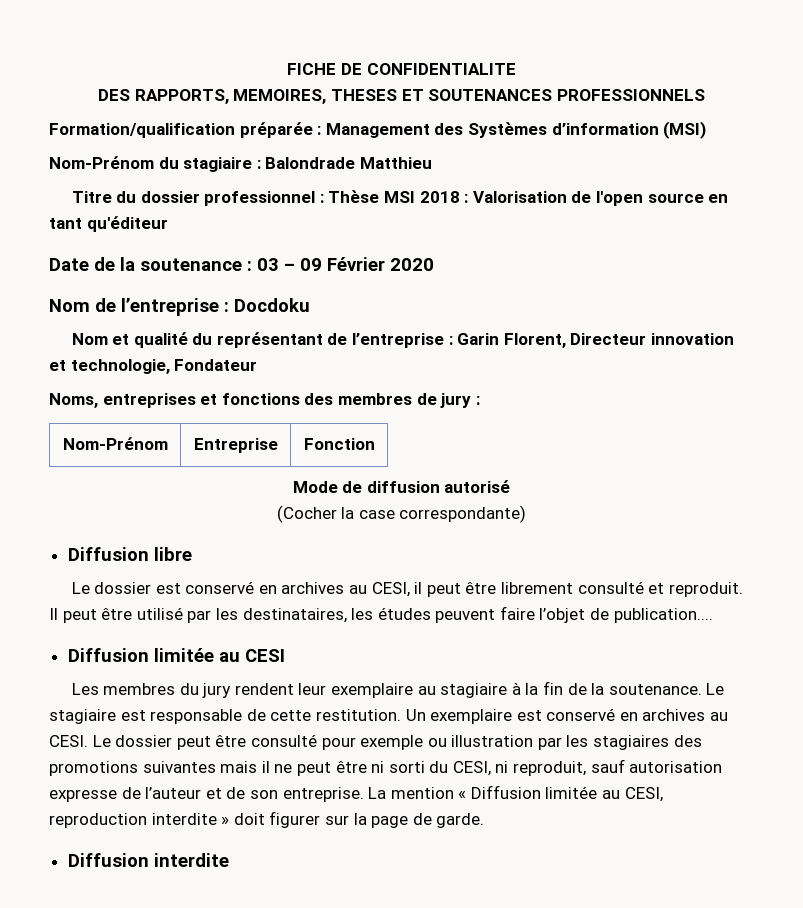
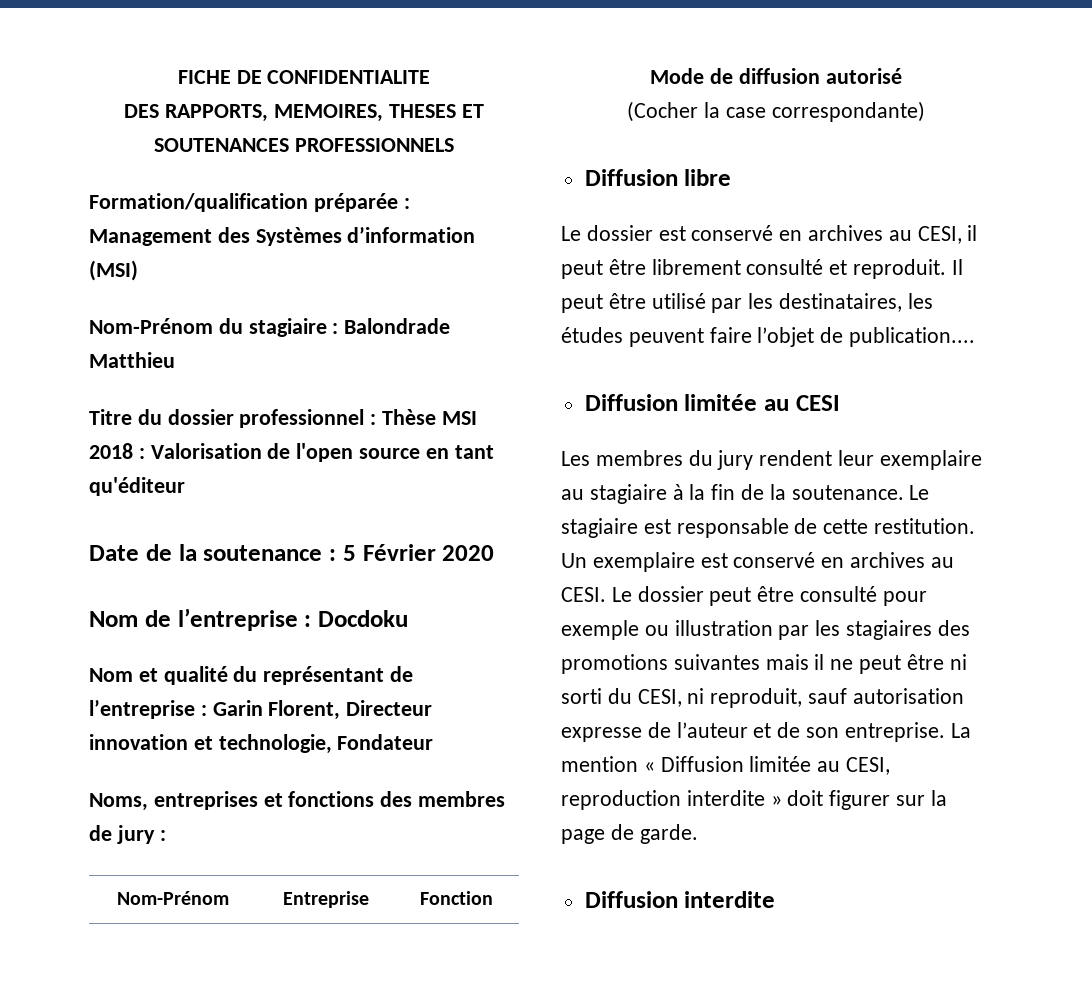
- Date de la soutenance : 03 – 09 Février 2020
+ Date de la soutenance : 5 Février 2020

